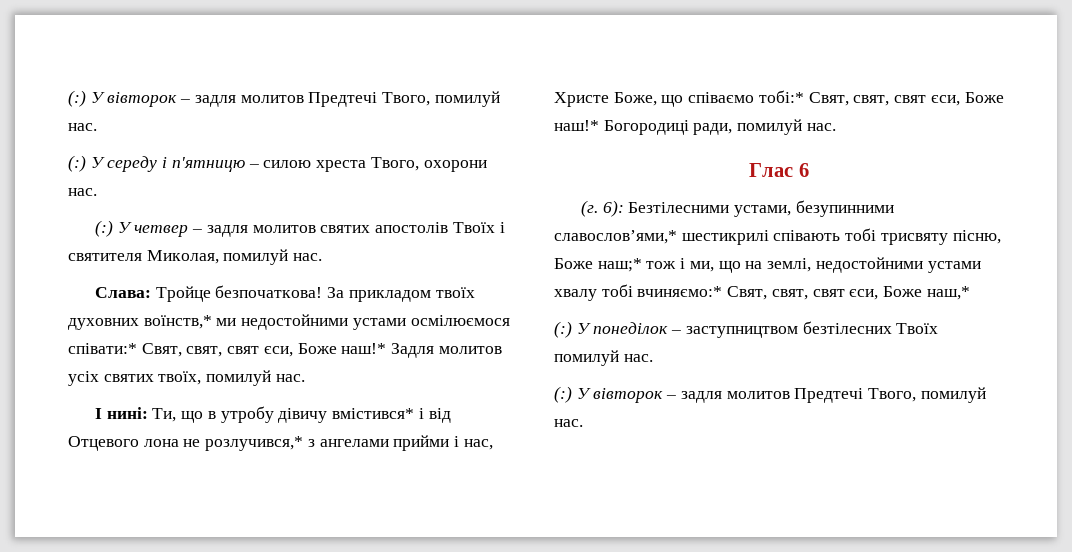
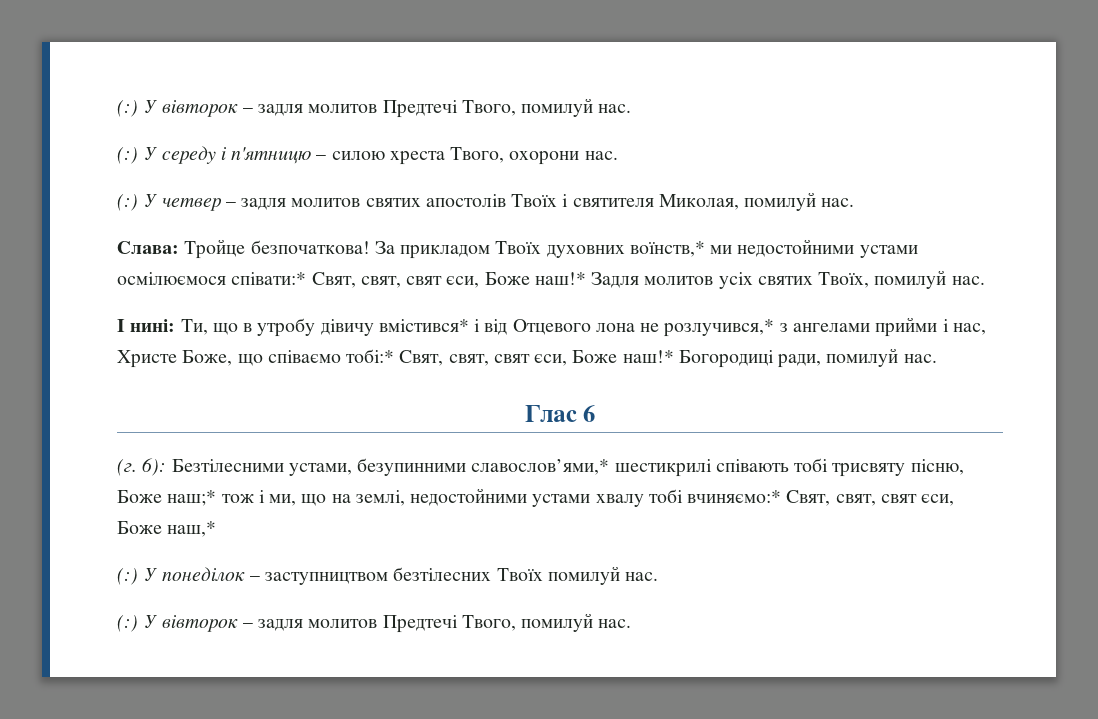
- За прикладом твоїх духовних воїнств,* ми недостойними устами осмілюємося співати:* Свят, свят, свят єси, Боже наш!* Задля молитов усіх святих твоїх, помилуй нас.
+ За прикладом Твоїх духовних воїнств,* ми недостойними устами осмілюємося співати:* Свят, свят, свят єси, Боже наш!* Задля молитов усіх святих Твоїх, помилуй нас.

